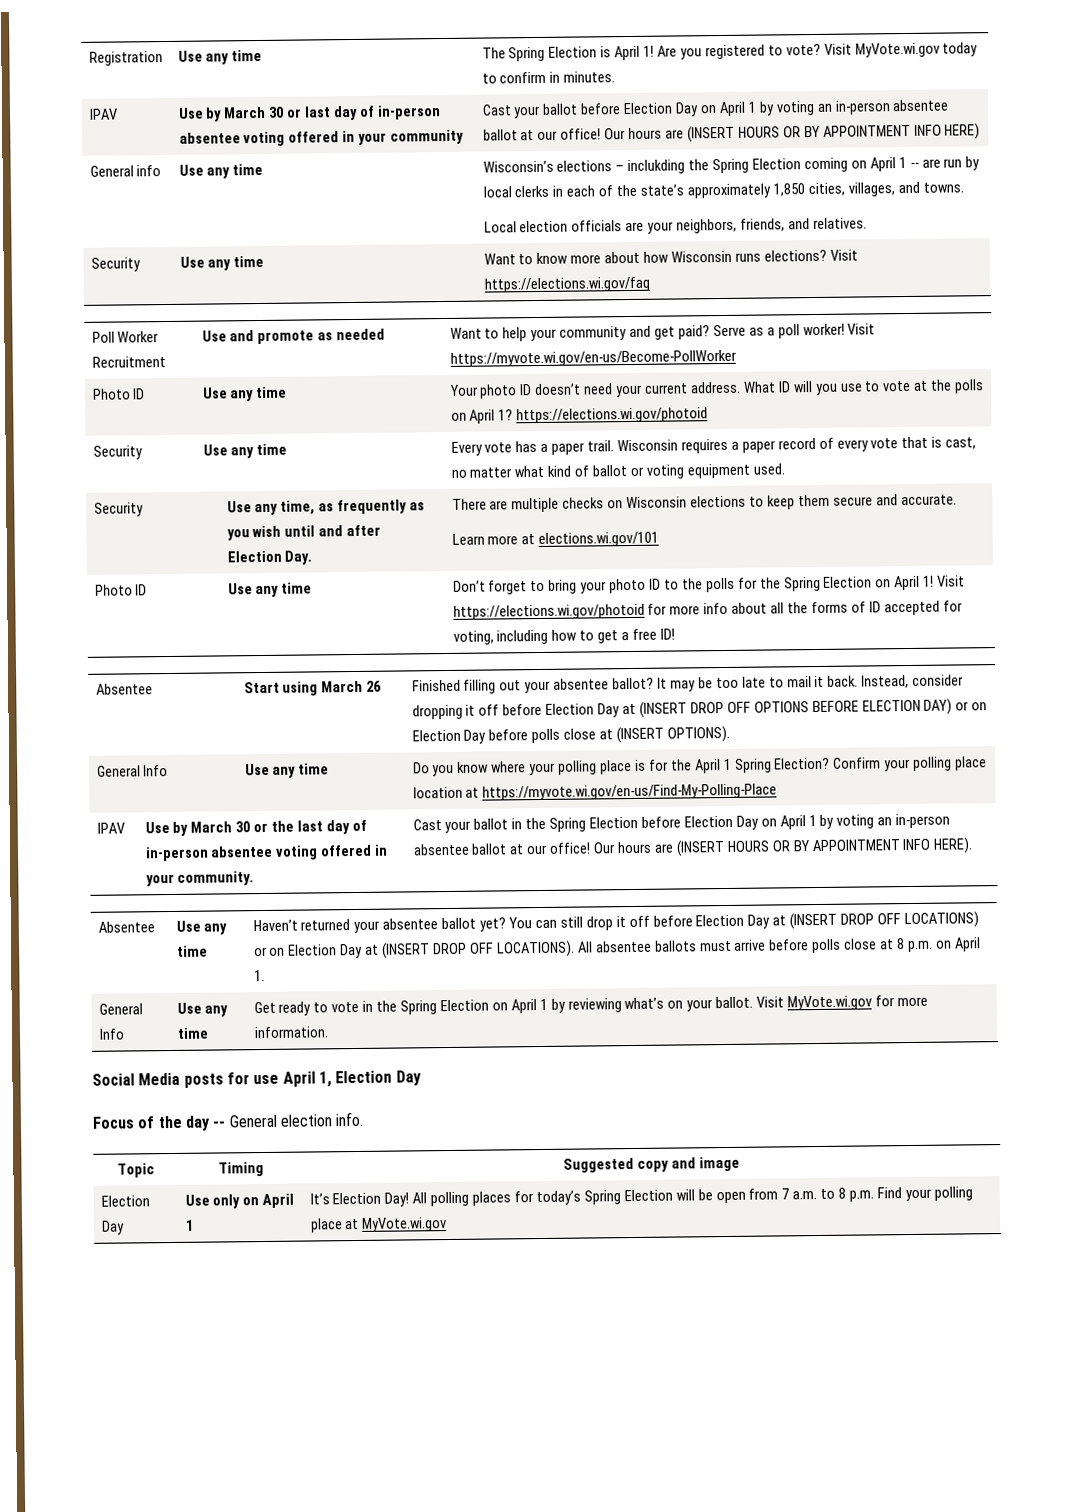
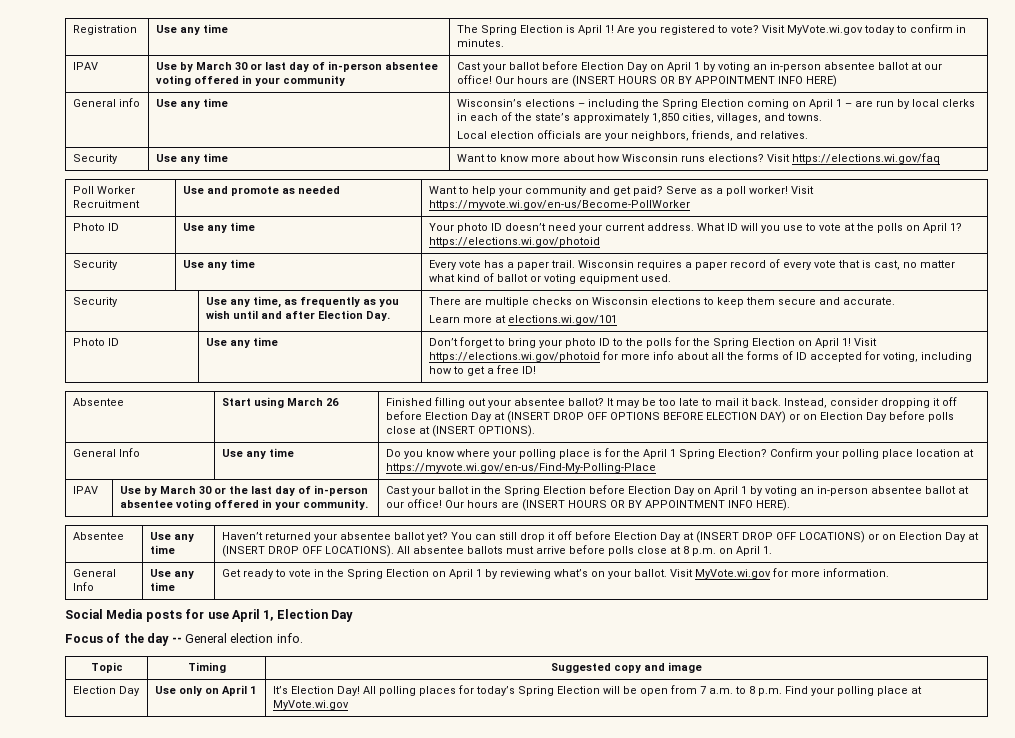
- Wisconsin’s elections – inclukding the Spring Election coming on April 1 -- are run by local clerks in each of the state’s approximately 1,850 cities, villages, and towns.
+ Wisconsin’s elections – including the Spring Election coming on April 1 – are run by local clerks in each of the state’s approximately 1,850 cities, villages, and towns.

